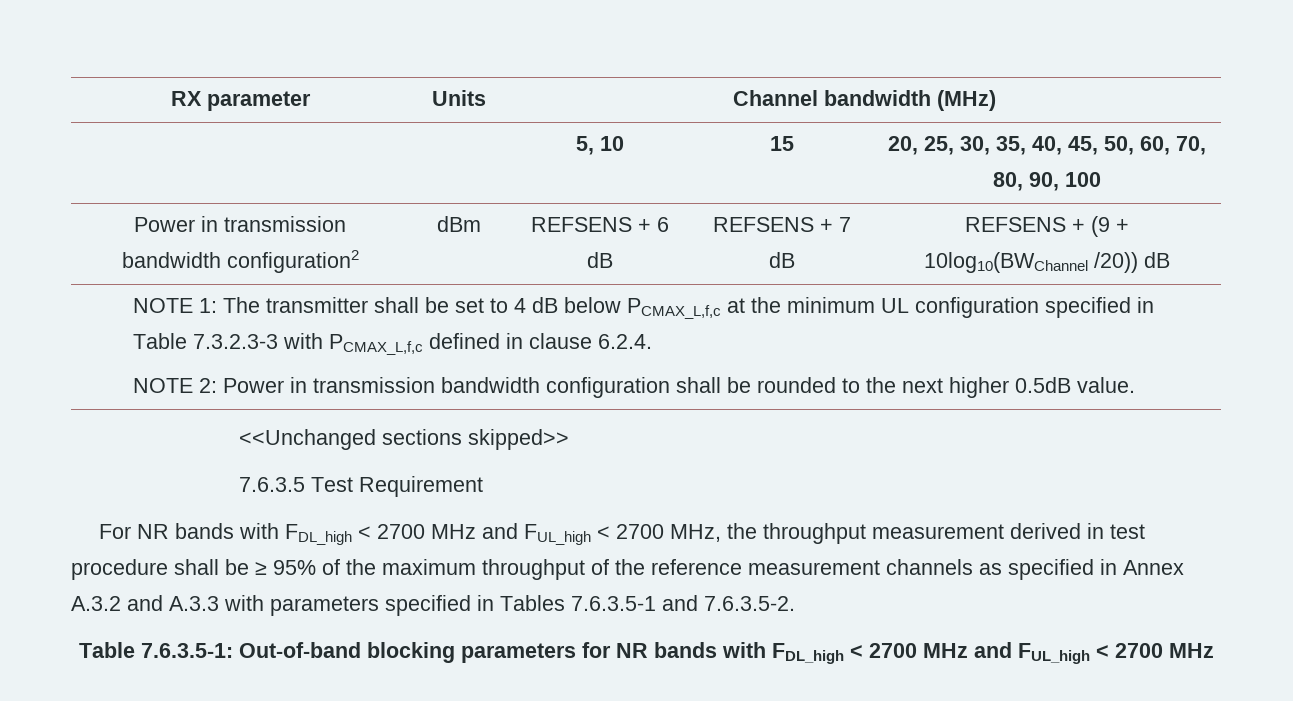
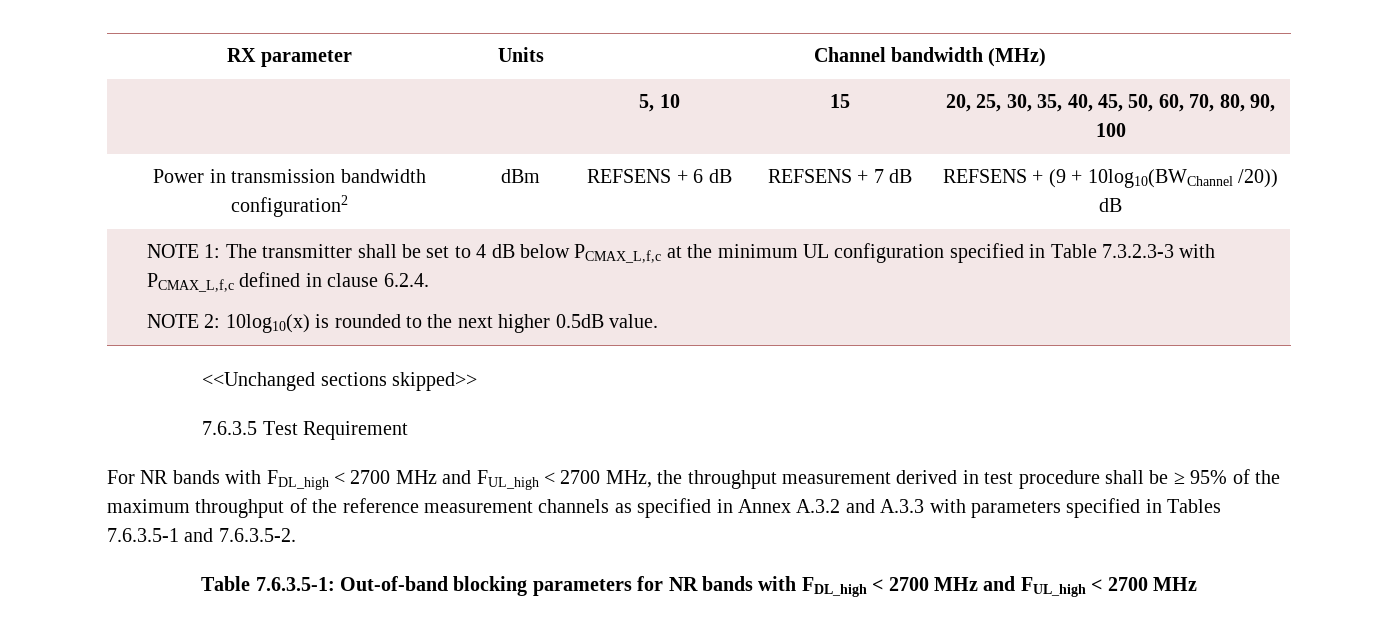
- NOTE 2: Power in transmission bandwidth configuration shall be rounded to the next higher 0.5dB value.
+ NOTE 2: 10log10(x) is rounded to the next higher 0.5dB value.

